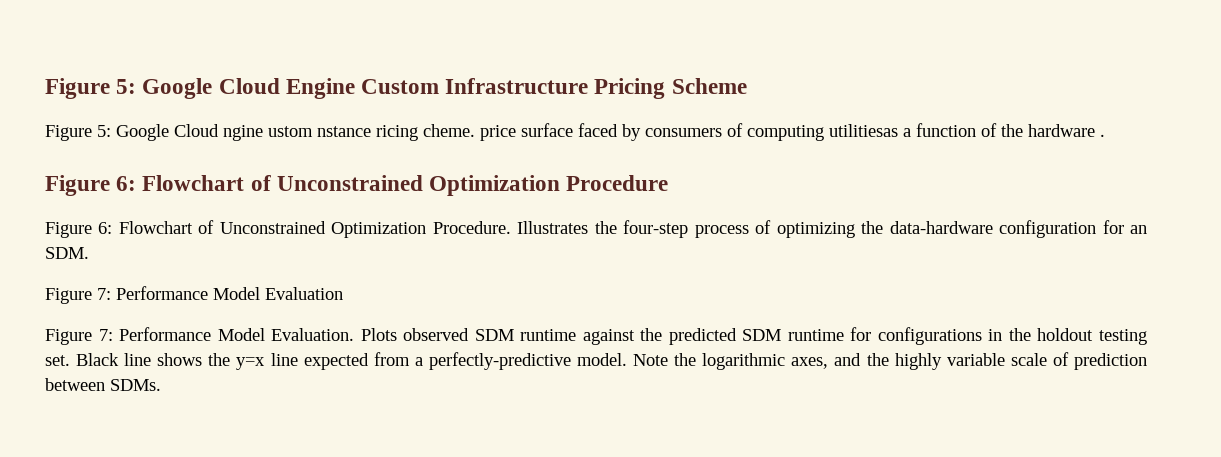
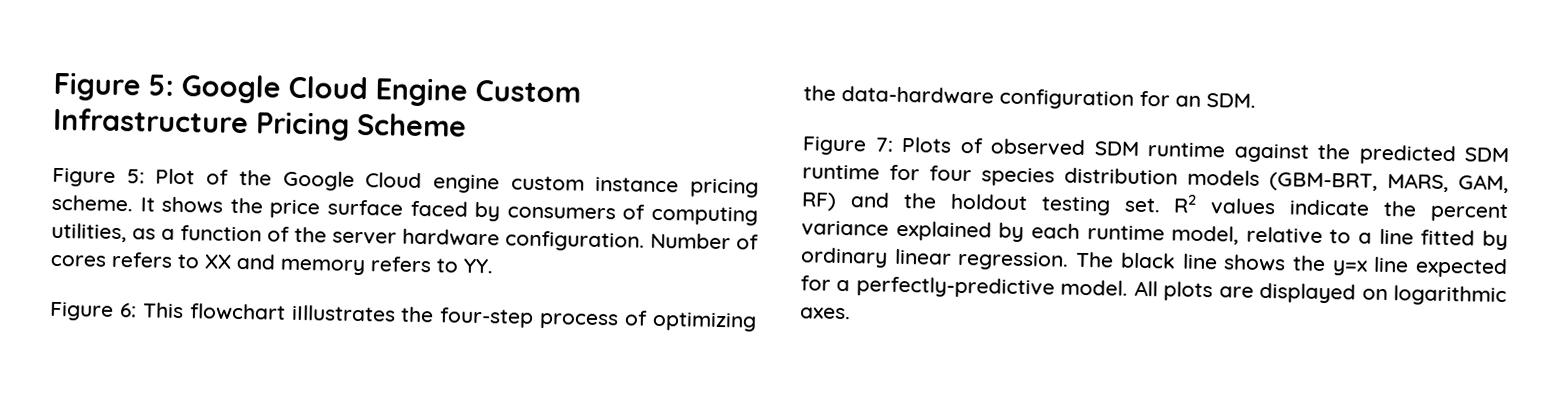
- Figure 5: Google Cloud ngine ustom nstance ricing cheme. price surface faced by consumers of computing utilitiesas a function of the hardware .
- Figure 6: Flowchart of Unconstrained Optimization Procedure
- Figure 6: Flowchart of Unconstrained Optimization Procedure. Illustrates the four-step process of optimizing the data-hardware configuration for an SDM.
+ Figure 5: Plot of the Google Cloud engine custom instance pricing scheme. It shows the price surface faced by consumers of computing utilities, as a function of the server hardware configuration. Number of cores refers to XX and memory refers to YY.
+ Figure 6: This flowchart iIllustrates the four-step process of optimizing the data-hardware configuration for an SDM.
- Figure 7: Performance Model Evaluation
- Figure 7: Performance Model Evaluation. Plots observed SDM runtime against the predicted SDM runtime for configurations in the holdout testing set. Black line shows the y=x line expected from a perfectly-predictive model.
+ Figure 7: Plots of observed SDM runtime against the predicted SDM runtime for four species distribution models (GBM-BRT, MARS, GAM, RF) and the holdout testing set. R2 values indicate the percent variance explained by each runtime model, relative to a line fitted by ordinary linear regression. The black line shows the y=x line expected for a perfectly-predictive model.
- Note the logarithmic axes, and the highly variable scale of prediction between SDMs.
+ All plots are displayed on logarithmic axes.

